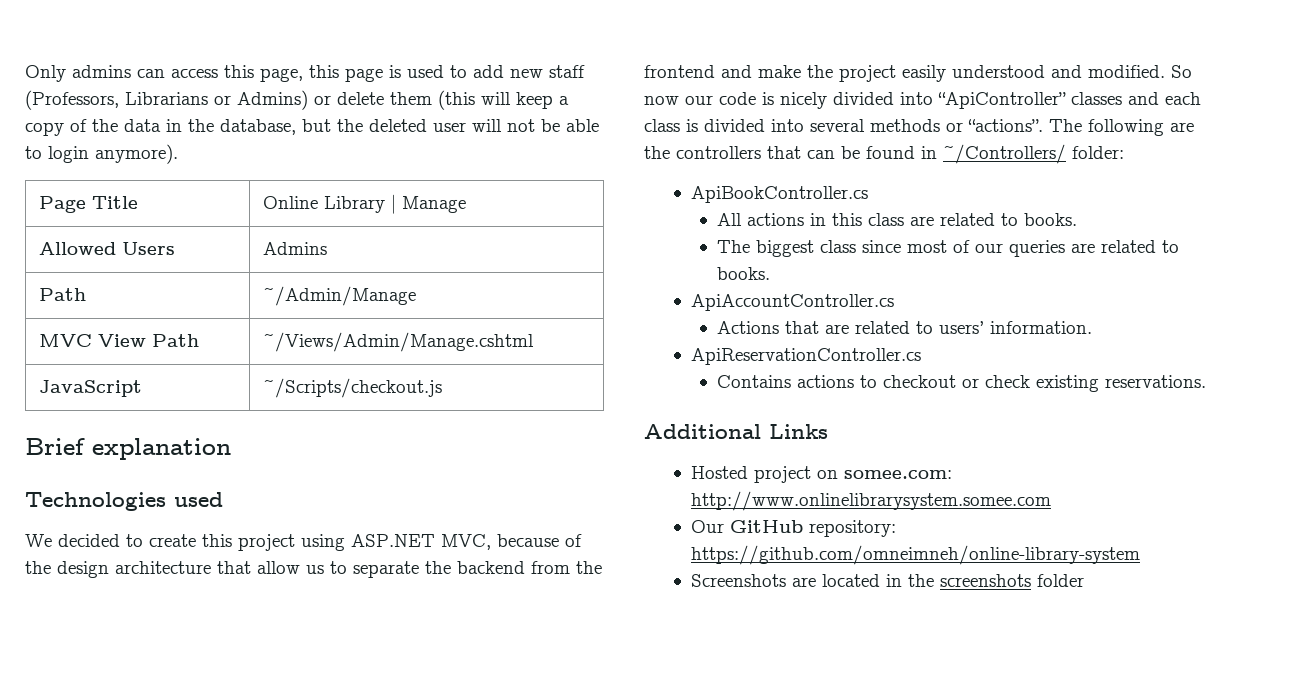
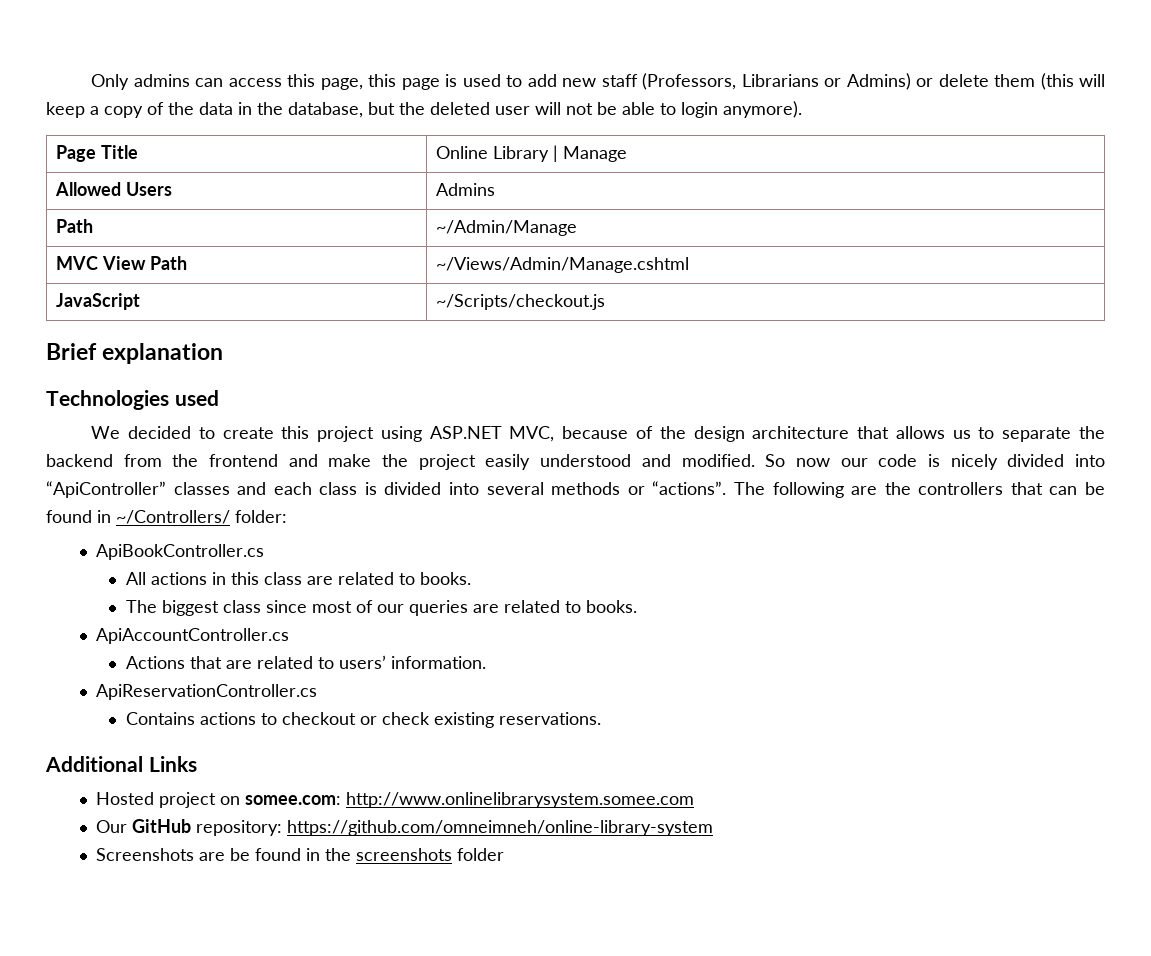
- We decided to create this project using ASP.NET MVC, because of the design architecture that allow us to separate the backend from the frontend and make the project easily understood and modified.
+ We decided to create this project using ASP.NET MVC, because of the design architecture that allows us to separate the backend from the frontend and make the project easily understood and modified.
- Screenshots are located in the screenshots folder
+ Screenshots are be found in the screenshots folder

